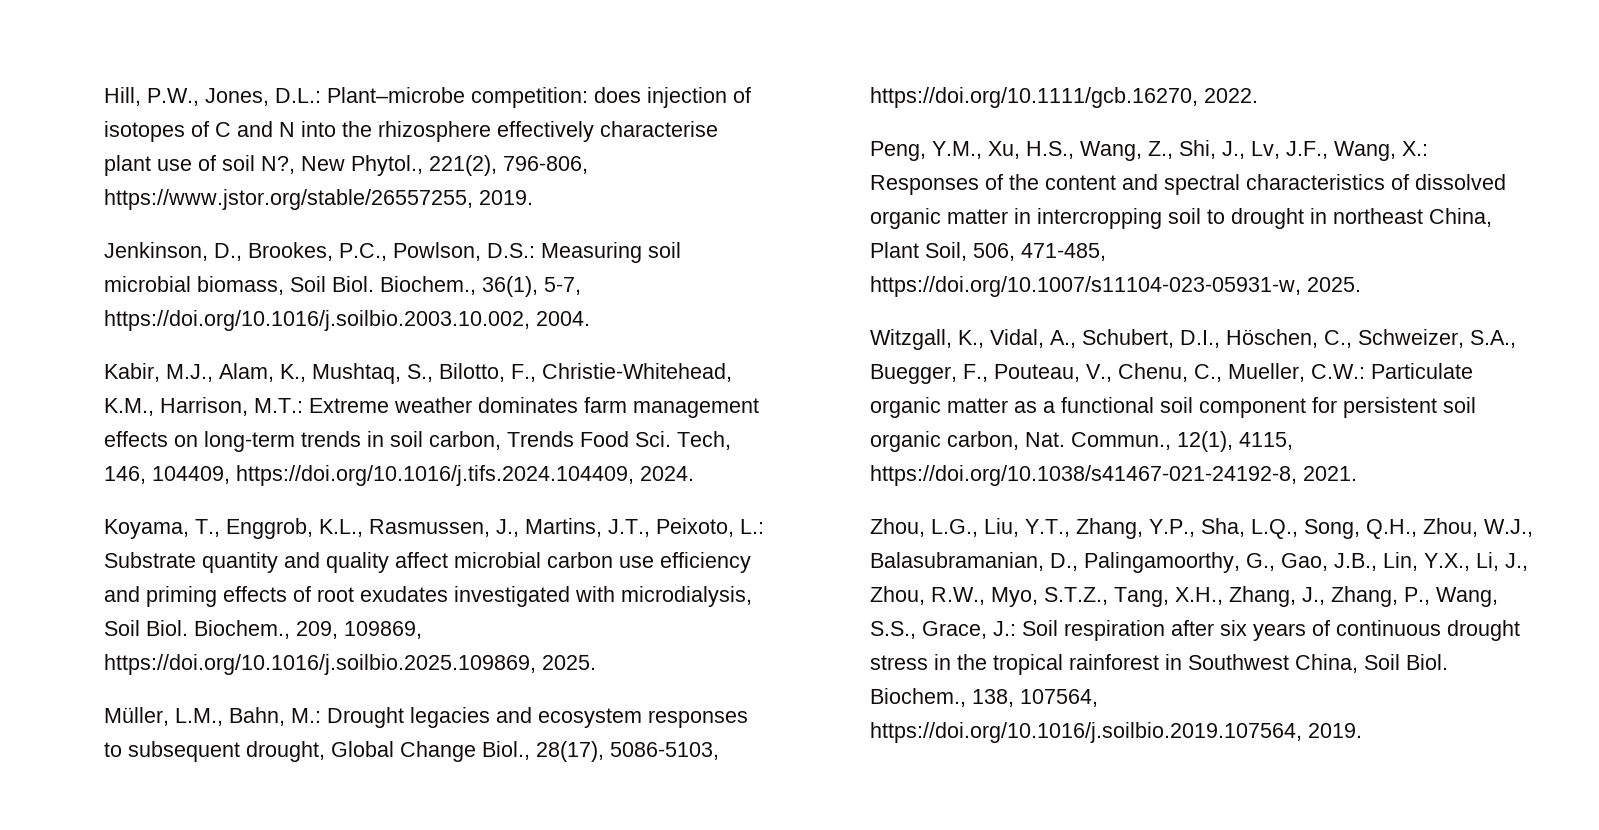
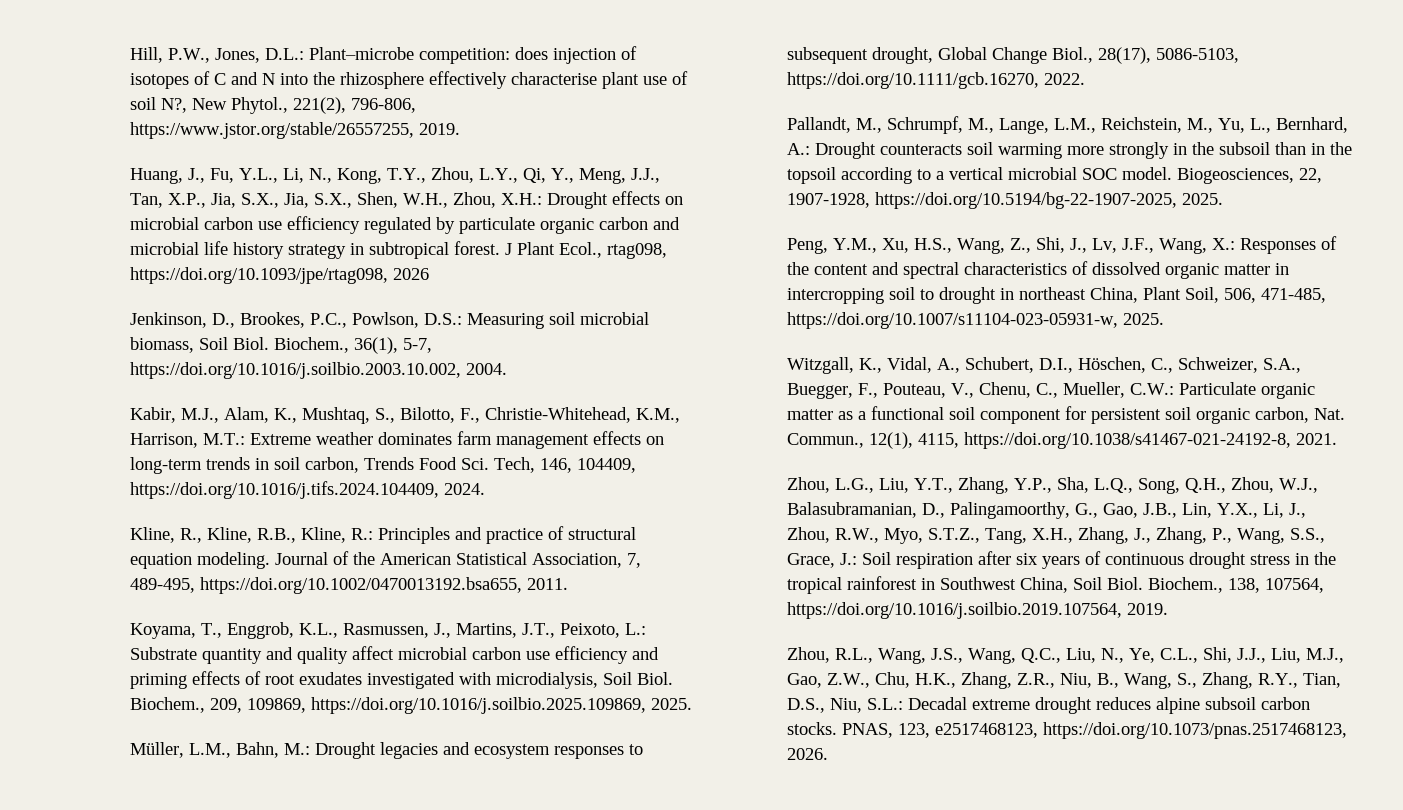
+ Huang, J., Fu, Y.L., Li, N., Kong, T.Y., Zhou, L.Y., Qi, Y., Meng, J.J., Tan, X.P., Jia, S.X., Jia, S.X., Shen, W.H., Zhou, X.H.: Drought effects on microbial carbon use efficiency regulated by particulate organic carbon and microbial life history strategy in subtropical forest. J Plant Ecol., rtag098, https://doi.org/10.1093/jpe/rtag098, 2026
+ Kline, R., Kline, R.B., Kline, R.: Principles and practice of structural equation modeling. Journal of the American Statistical Association, 7, 489-495, https://doi.org/10.1002/0470013192.bsa655, 2011.
+ Pallandt, M., Schrumpf, M., Lange, L.M., Reichstein, M., Yu, L., Bernhard, A.: Drought counteracts soil warming more strongly in the subsoil than in the topsoil according to a vertical microbial SOC model. Biogeosciences, 22, 1907-1928, https://doi.org/10.5194/bg-22-1907-2025, 2025.
+ Zhou, R.L., Wang, J.S., Wang, Q.C., Liu, N., Ye, C.L., Shi, J.J., Liu, M.J., Gao, Z.W., Chu, H.K., Zhang, Z.R., Niu, B., Wang, S., Zhang, R.Y., Tian, D.S., Niu, S.L.: Decadal extreme drought reduces alpine subsoil carbon stocks. PNAS, 123, e2517468123, https://doi.org/10.1073/pnas.2517468123, 2026.

